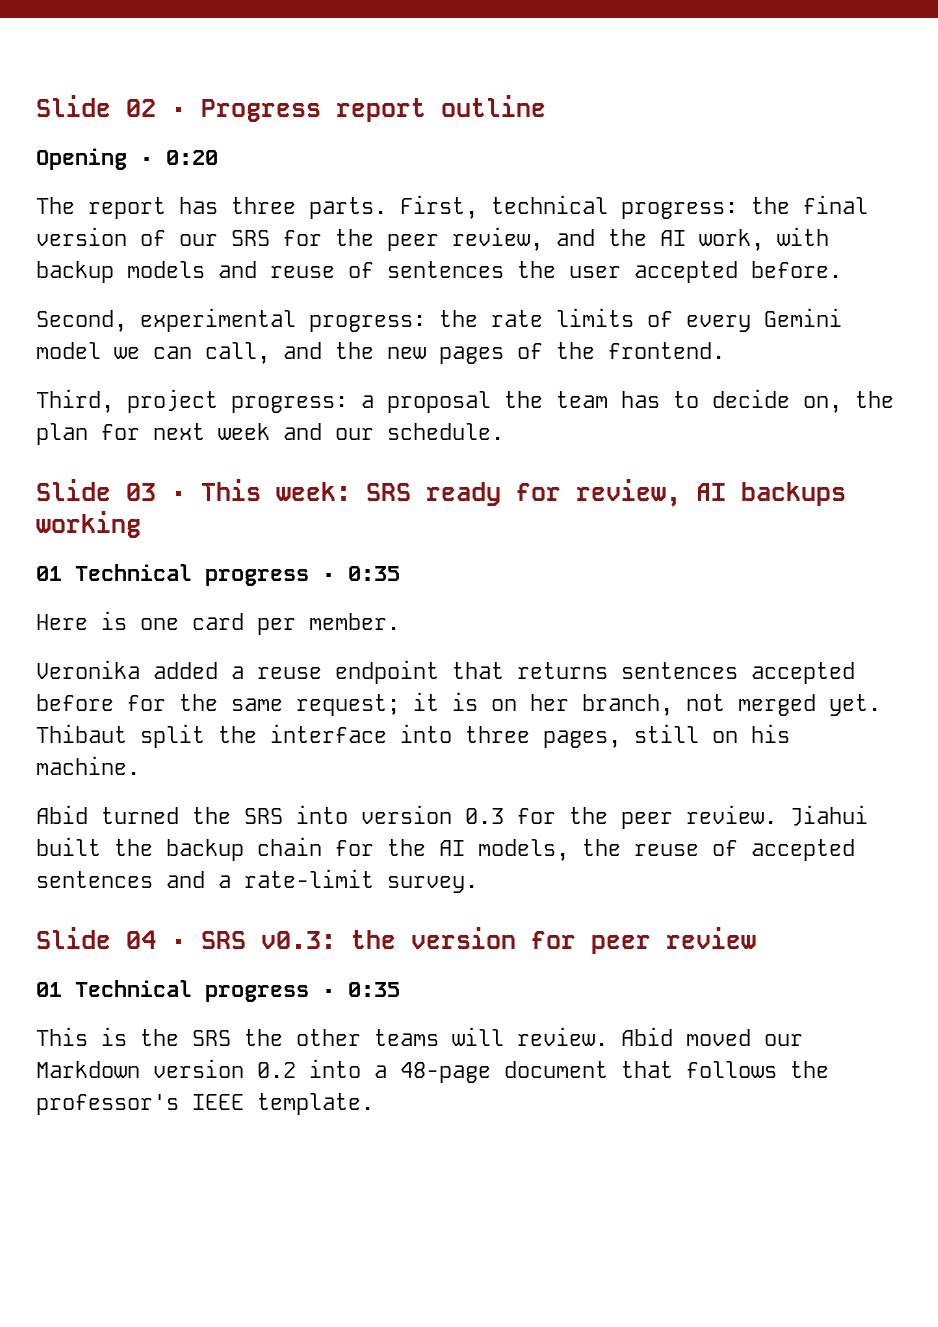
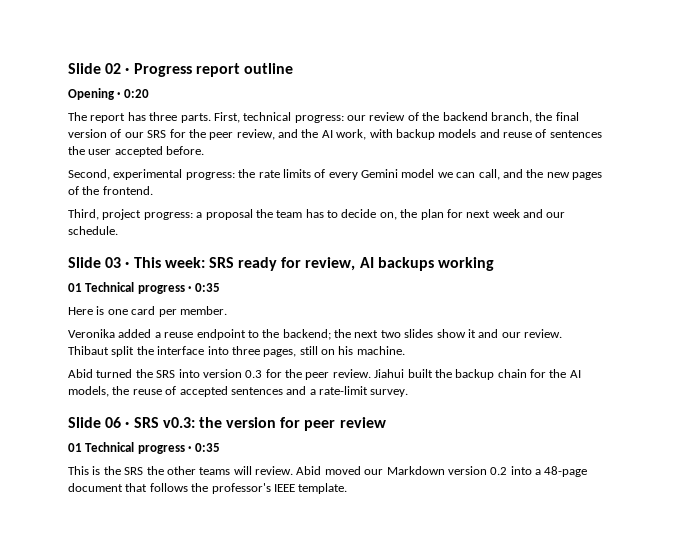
- First, technical progress: the final version of our SRS for the peer review, and the AI work, with backup models and reuse of sentences the user accepted before.
+ First, technical progress: our review of the backend branch, the final version of our SRS for the peer review, and the AI work, with backup models and reuse of sentences the user accepted before.
- Veronika added a reuse endpoint that returns sentences accepted before for the same request; it is on her branch, not merged yet.
+ Veronika added a reuse endpoint to the backend; the next two slides show it and our review.
- Slide 04 · SRS v0.3: the version for peer review
+ Slide 06 · SRS v0.3: the version for peer review

